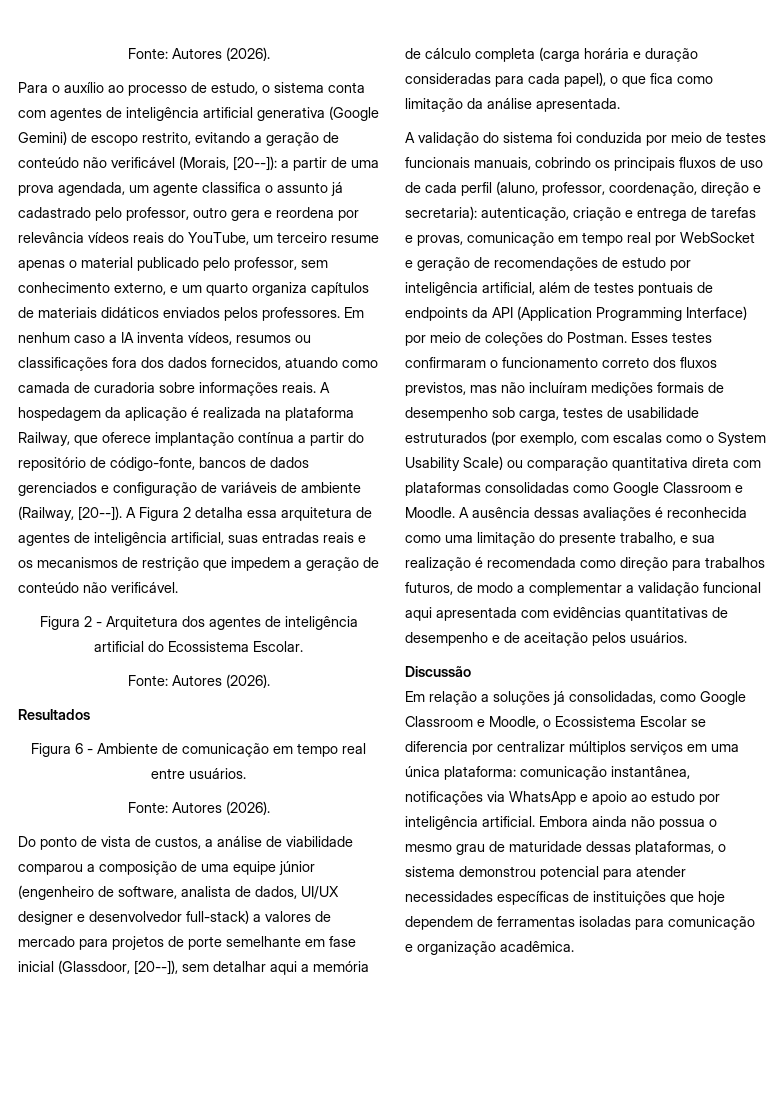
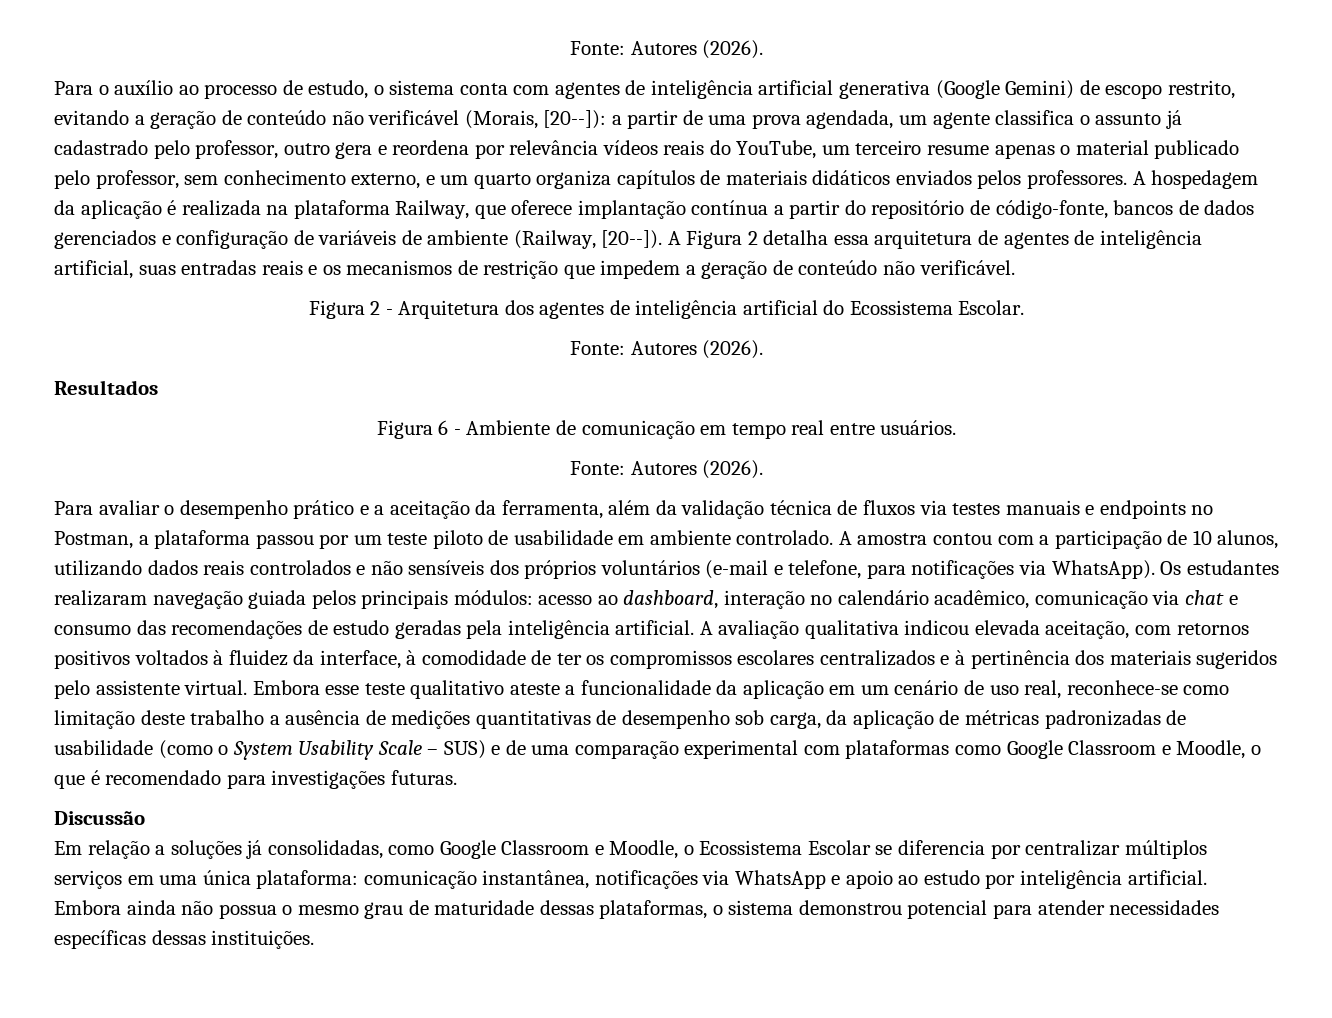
- Em nenhum caso a IA inventa vídeos, resumos ou classificações fora dos dados fornecidos, atuando como camada de curadoria sobre informações reais.
- Do ponto de vista de custos, a análise de viabilidade comparou a composição de uma equipe júnior (engenheiro de software, analista de dados, UI/UX designer e desenvolvedor full-stack) a valores de mercado para projetos de porte semelhante em fase inicial (Glassdoor, [20--]), sem detalhar aqui a memória de cálculo completa (carga horária e duração consideradas para cada papel), o que fica como limitação da análise apresentada.
- A validação do sistema foi conduzida por meio de testes funcionais manuais, cobrindo os principais fluxos de uso de cada perfil (aluno, professor, coordenação, direção e secretaria): autenticação, criação e entrega de tarefas e provas, comunicação em tempo real por WebSocket e geração de recomendações de estudo por inteligência artificial, além de testes pontuais de endpoints da API (Application Programming Interface) por meio de coleções do Postman. Esses testes confirmaram o funcionamento correto dos fluxos previstos, mas não incluíram medições formais de desempenho sob carga, testes de usabilidade estruturados (por exemplo, com escalas como o System Usability Scale) ou comparação quantitativa direta com plataformas consolidadas como Google Classroom e Moodle. A ausência dessas avaliações é reconhecida como uma limitação do presente trabalho, e sua realização é recomendada como direção para trabalhos futuros, de modo a complementar a validação funcional aqui apresentada com evidências quantitativas de desempenho e de aceitação pelos usuários.
+ Para avaliar o desempenho prático e a aceitação da ferramenta, além da validação técnica de fluxos via testes manuais e endpoints no Postman, a plataforma passou por um teste piloto de usabilidade em ambiente controlado. A amostra contou com a participação de 10 alunos, utilizando dados reais controlados e não sensíveis dos próprios voluntários (e-mail e telefone, para notificações via WhatsApp). Os estudantes realizaram navegação guiada pelos principais módulos: acesso ao dashboard, interação no calendário acadêmico, comunicação via chat e consumo das recomendações de estudo geradas pela inteligência artificial. A avaliação qualitativa indicou elevada aceitação, com retornos positivos voltados à fluidez da interface, à comodidade de ter os compromissos escolares centralizados e à pertinência dos materiais sugeridos pelo assistente virtual. Embora esse teste qualitativo ateste a funcionalidade da aplicação em um cenário de uso real, reconhece-se como limitação deste trabalho a ausência de medições quantitativas de desempenho sob carga, da aplicação de métricas padronizadas de usabilidade (como o System Usability Scale – SUS) e de uma comparação experimental com plataformas como Google Classroom e Moodle, o que é recomendado para investigações futuras.
- Embora ainda não possua o mesmo grau de maturidade dessas plataformas, o sistema demonstrou potencial para atender necessidades específicas de instituições que hoje dependem de ferramentas isoladas para comunicação e organização acadêmica.
+ Embora ainda não possua o mesmo grau de maturidade dessas plataformas, o sistema demonstrou potencial para atender necessidades específicas dessas instituições.

